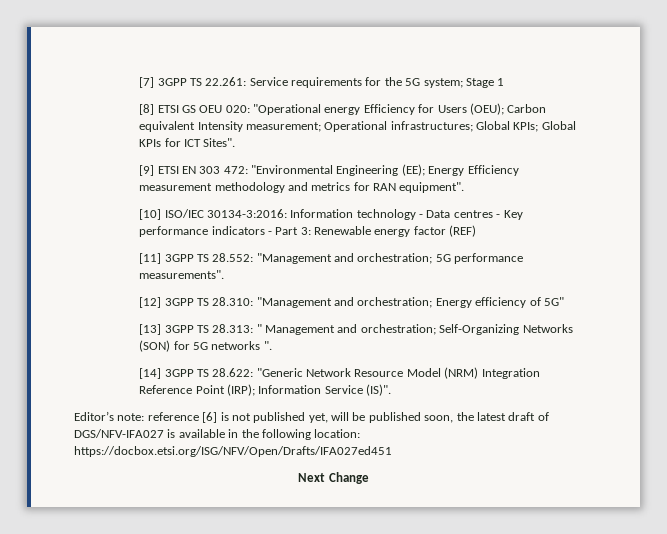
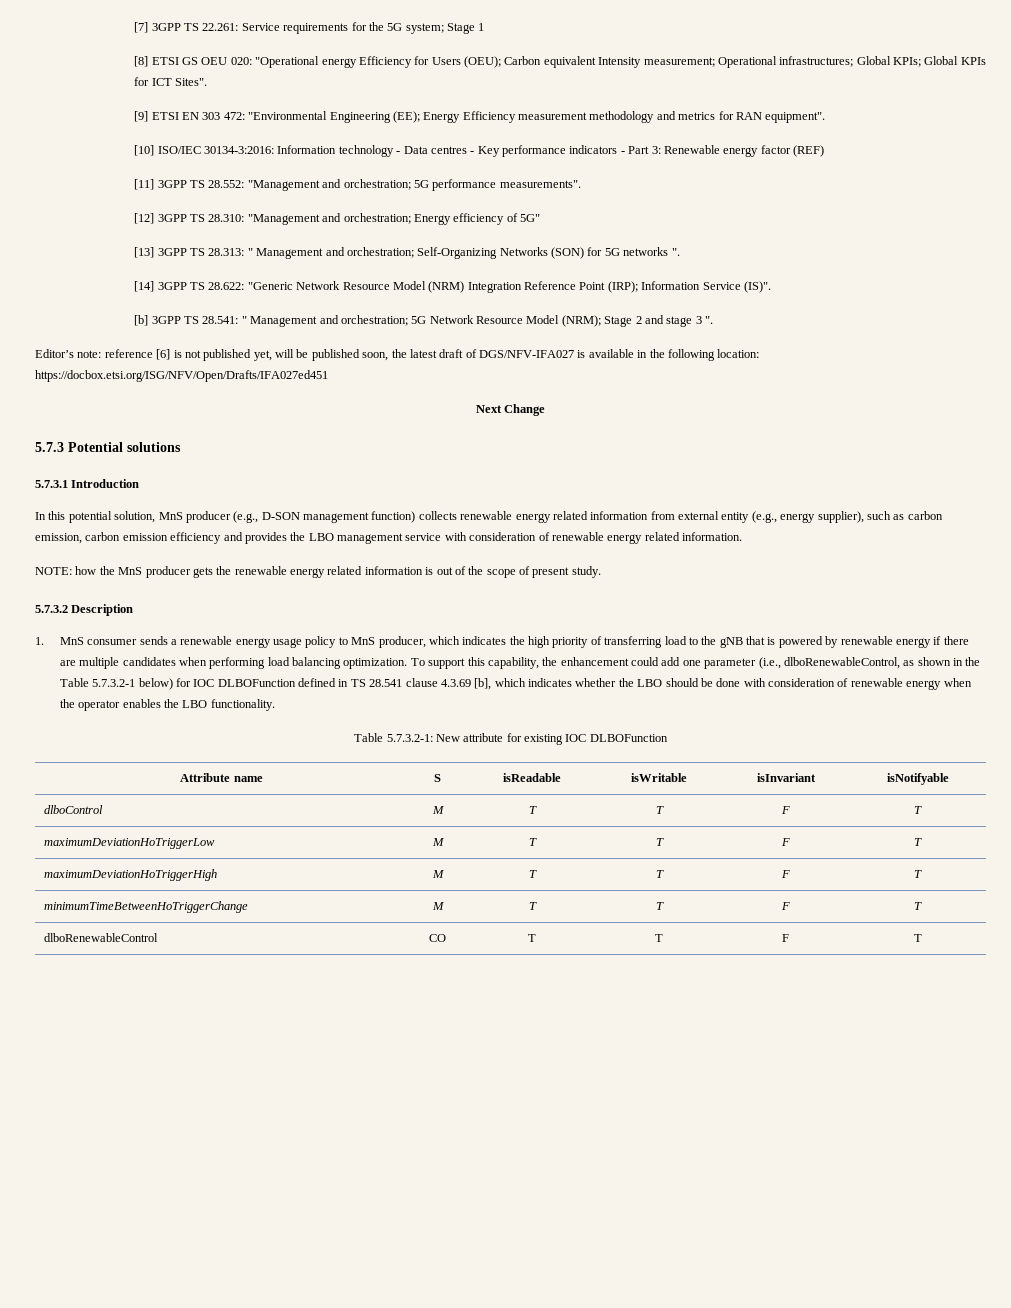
+ [b] 3GPP TS 28.541: " Management and orchestration; 5G Network Resource Model (NRM); Stage 2 and stage 3 ".
+ 5.7.3 Potential solutions
+ 5.7.3.1 Introduction
+ In this potential solution, MnS producer (e.g., D-SON management function) collects renewable energy related information from external entity (e.g., energy supplier), such as carbon emission, carbon emission efficiency and provides the LBO management service with consideration of renewable energy related information.
+ NOTE: how the MnS producer gets the renewable energy related information is out of the scope of present study.
+ 5.7.3.2 Description
+ 1. MnS consumer sends a renewable energy usage policy to MnS producer, which indicates the high priority of transferring load to the gNB that is powered by renewable energy if there are multiple candidates when performing load balancing optimization. To support this capability, the enhancement could add one parameter (i.e., dlboRenewableControl, as shown in the Table 5.7.3.2-1 below) for IOC DLBOFunction defined in TS 28.541 clause 4.3.69 [b], which indicates whether the LBO should be done with consideration of renewable energy when the operator enables the LBO functionality.
+ Table 5.7.3.2-1: New attribute for existing IOC DLBOFunction
+ Attribute name | S | isReadable | isWritable | isInvariant | isNotifyable
+ dlboControl | M | T | T | F | T
+ maximumDeviationHoTriggerLow | M | T | T | F | T
+ maximumDeviationHoTriggerHigh | M | T | T | F | T
+ minimumTimeBetweenHoTriggerChange | M | T | T | F | T
+ dlboRenewableControl | CO | T | T | F | T

